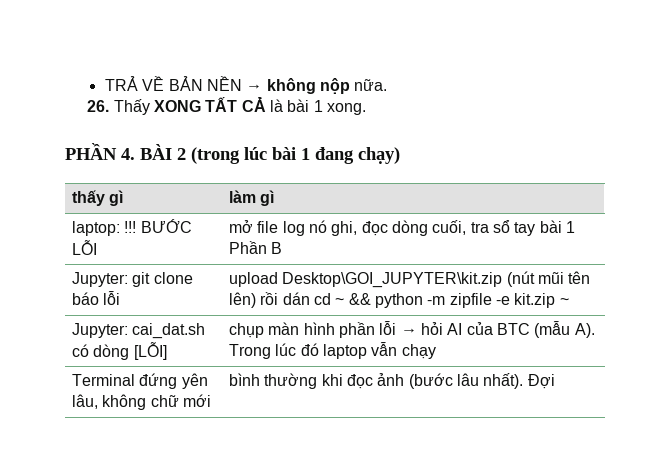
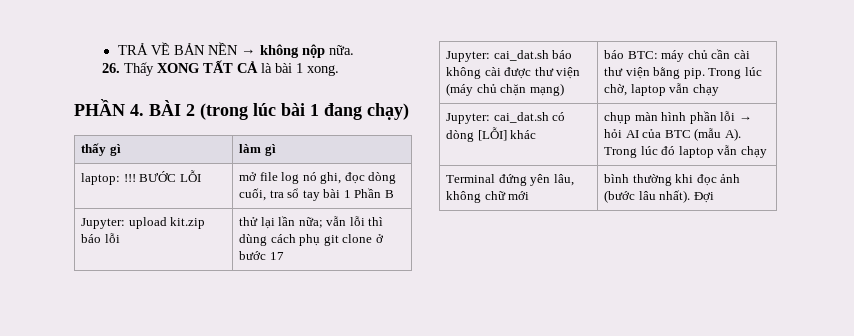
- Jupyter: git clone báo lỗi | upload Desktop\GOI_JUPYTER\kit.zip (nút mũi tên lên) rồi dán cd ~ && python -m zipfile -e kit.zip ~
+ Jupyter: upload kit.zip báo lỗi | thử lại lần nữa; vẫn lỗi thì dùng cách phụ git clone ở bước 17
+ Jupyter: cai_dat.sh báo không cài được thư viện (máy chủ chặn mạng) | báo BTC: máy chủ cần cài thư viện bằng pip. Trong lúc chờ, laptop vẫn chạy
- Jupyter: cai_dat.sh có dòng [LỖI] | chụp màn hình phần lỗi → hỏi AI của BTC (mẫu A). Trong lúc đó laptop vẫn chạy
+ Jupyter: cai_dat.sh có dòng [LỖI] khác | chụp màn hình phần lỗi → hỏi AI của BTC (mẫu A). Trong lúc đó laptop vẫn chạy

